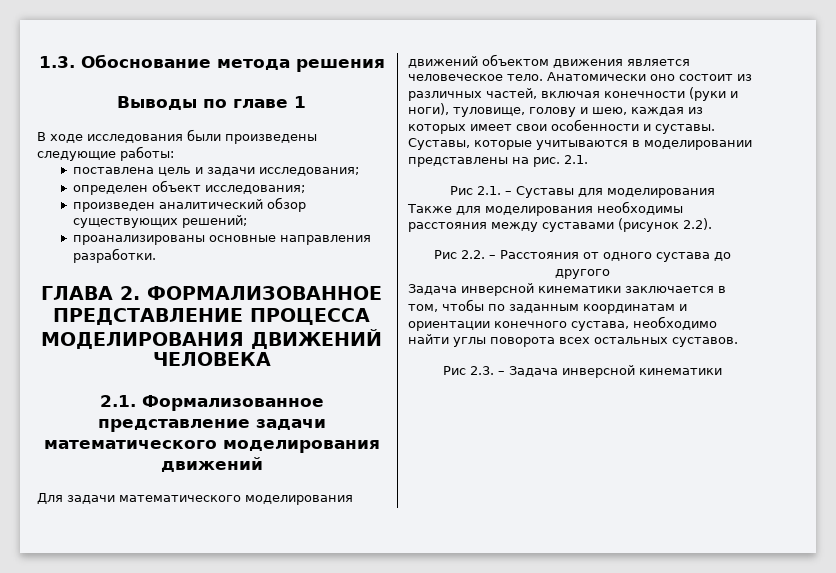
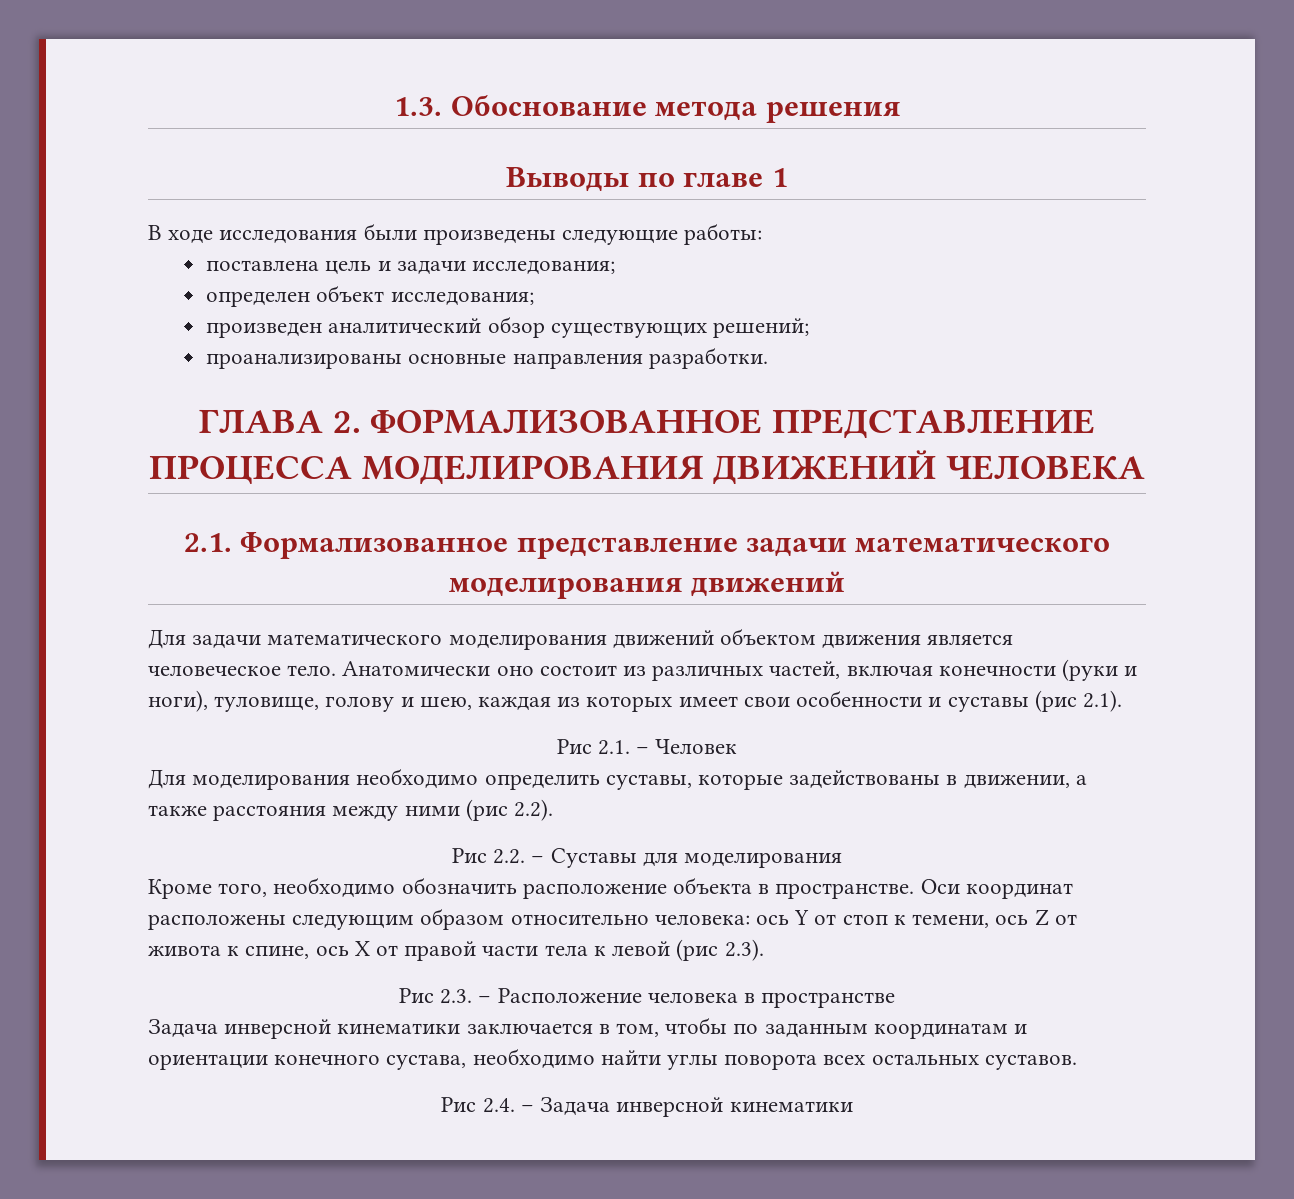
- Анатомически оно состоит из различных частей, включая конечности (руки и ноги), туловище, голову и шею, каждая из которых имеет свои особенности и суставы. Суставы, которые учитываются в моделировании представлены на рис. 2.1.
- Рис 2.1. – Суставы для моделирования
- Также для моделирования необходимы расстояния между суставами (рисунок 2.2).
- Рис 2.2. – Расстояния от одного сустава до другого
+ Анатомически оно состоит из различных частей, включая конечности (руки и ноги), туловище, голову и шею, каждая из которых имеет свои особенности и суставы (рис 2.1).
+ Рис 2.1. – Человек
+ Для моделирования необходимо определить суставы, которые задействованы в движении, а также расстояния между ними (рис 2.2).
+ Рис 2.2. – Суставы для моделирования
+ Кроме того, необходимо обозначить расположение объекта в пространстве. Оси координат расположены следующим образом относительно человека: ось Y от стоп к темени, ось Z от живота к спине, ось X от правой части тела к левой (рис 2.3).
+ Рис 2.3. – Расположение человека в пространстве
- Рис 2.3. – Задача инверсной кинематики
+ Рис 2.4. – Задача инверсной кинематики

